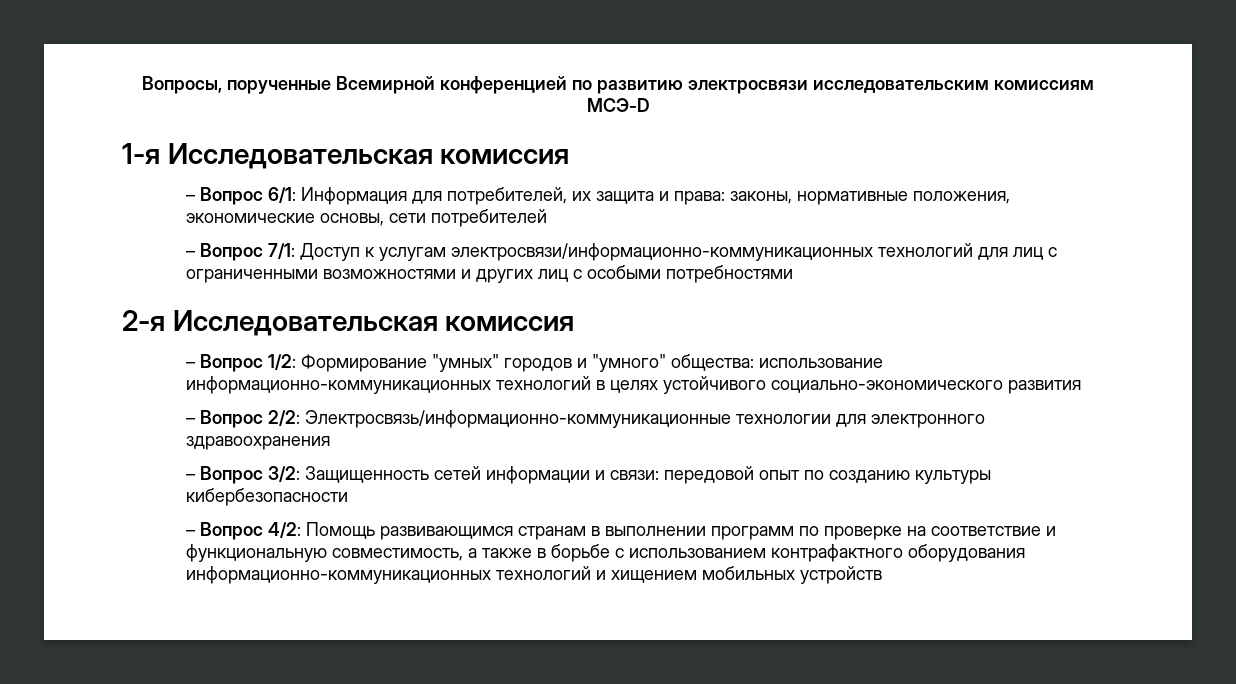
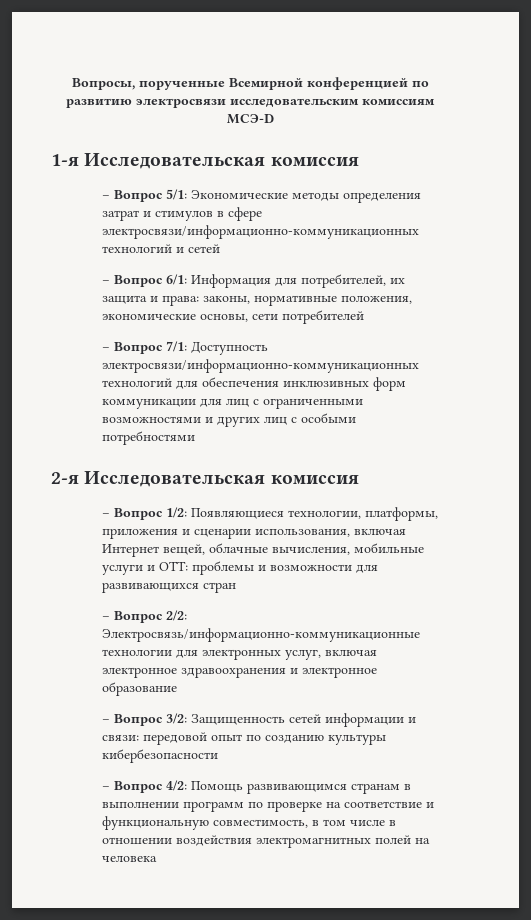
+ – Вопрос 5/1: Экономические методы определения затрат и стимулов в сфере электросвязи/информационно-коммуникационных технологий и сетей
- – Вопрос 7/1: Доступ к услугам электросвязи/информационно-коммуникационных технологий для лиц с ограниченными возможностями и других лиц с особыми потребностями
+ – Вопрос 7/1: Доступность электросвязи/информационно-коммуникационных технологий для обеспечения инклюзивных форм коммуникации для лиц с ограниченными возможностями и других лиц с особыми потребностями
- – Вопрос 1/2: Формирование "умных" городов и "умного" общества: использование информационно-коммуникационных технологий в целях устойчивого социально-экономического развития
+ – Вопрос 1/2: Появляющиеся технологии, платформы, приложения и сценарии использования, включая Интернет вещей, облачные вычисления, мобильные услуги и ОТТ: проблемы и возможности для развивающихся стран
- – Вопрос 2/2: Электросвязь/информационно-коммуникационные технологии для электронного здравоохранения
+ – Вопрос 2/2: Электросвязь/информационно-коммуникационные технологии для электронных услуг, включая электронное здравоохранения и электронное образование
- – Вопрос 4/2: Помощь развивающимся странам в выполнении программ по проверке на соответствие и функциональную совместимость, а также в борьбе с использованием контрафактного оборудования информационно-коммуникационных технологий и хищением мобильных устройств
+ – Вопрос 4/2: Помощь развивающимся странам в выполнении программ по проверке на соответствие и функциональную совместимость, в том числе в отношении воздействия электромагнитных полей на человека

